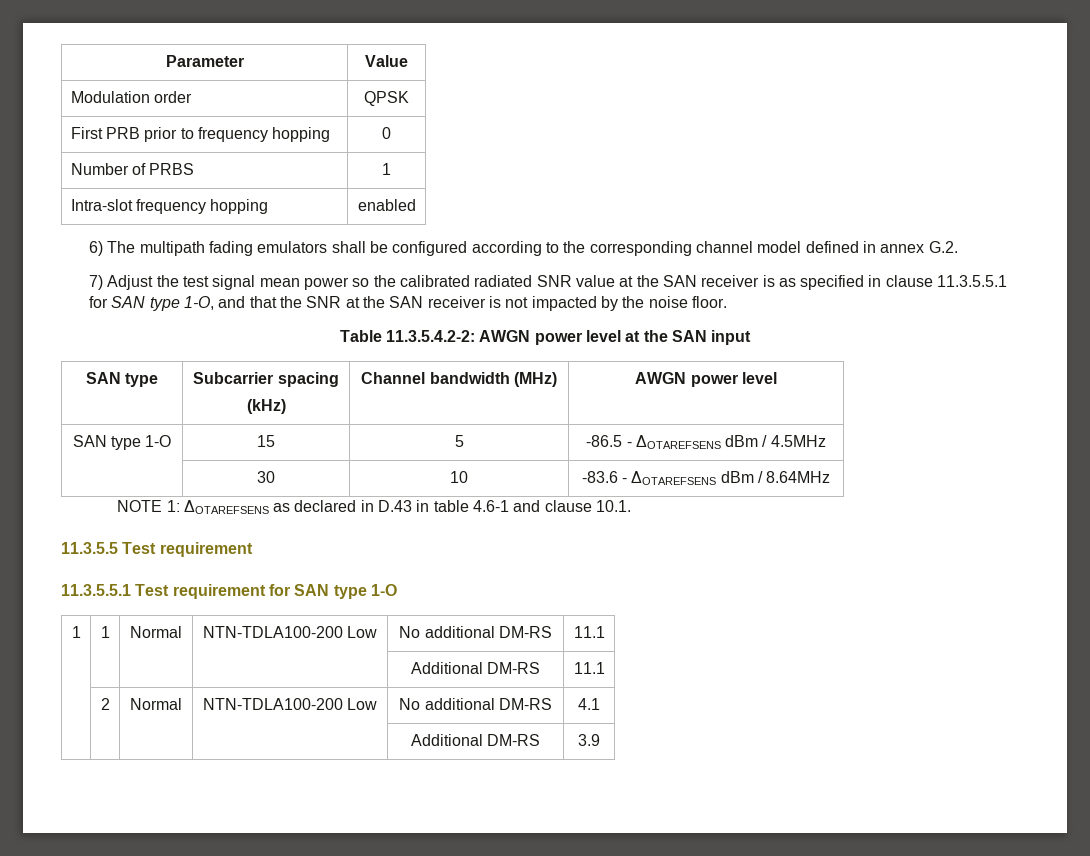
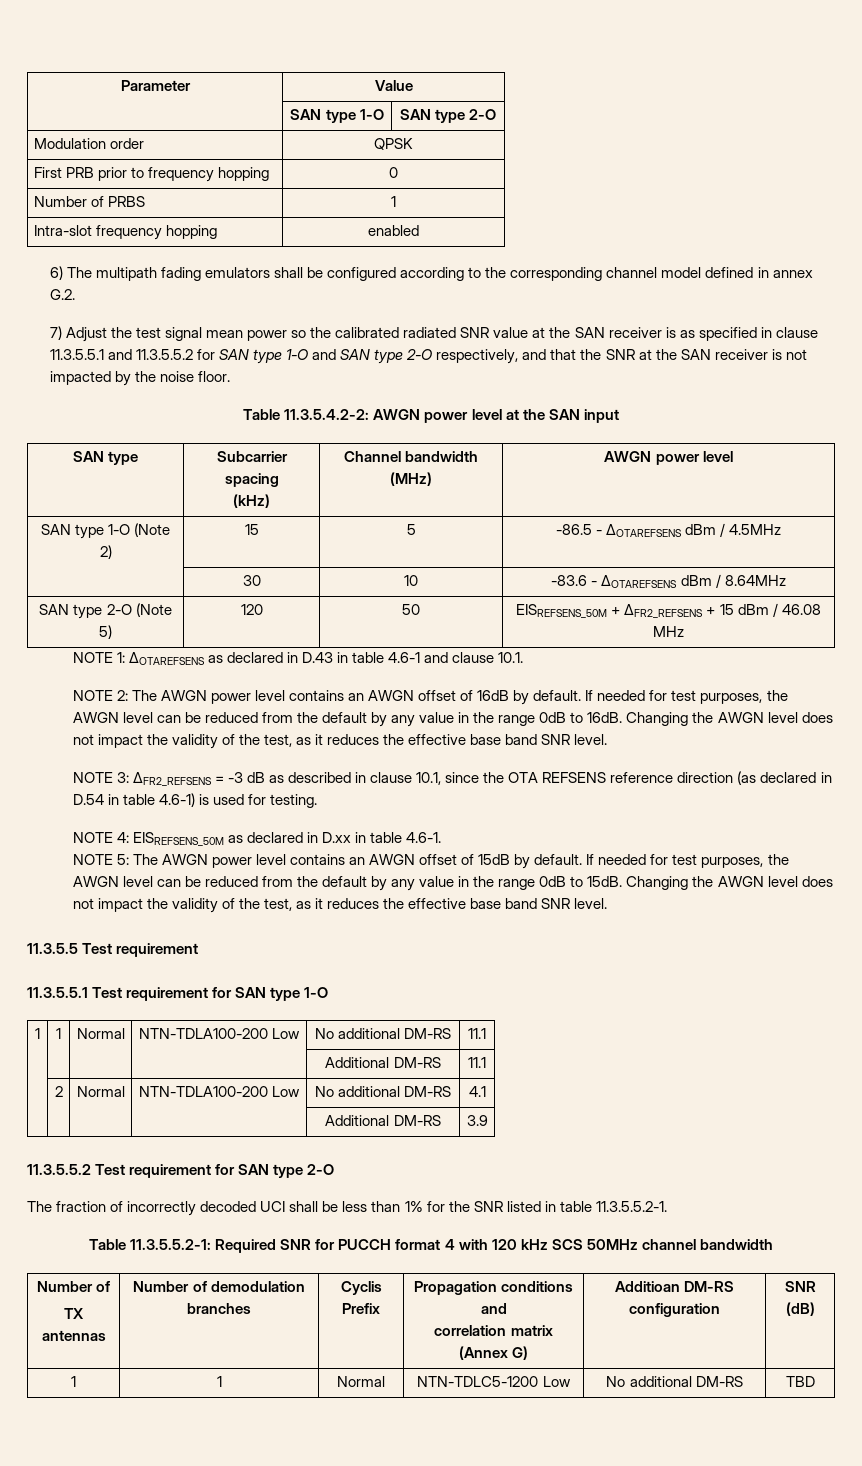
+ | SAN type 1-O | SAN type 2-O
- 7) Adjust the test signal mean power so the calibrated radiated SNR value at the SAN receiver is as specified in clause 11.3.5.5.1 for SAN type 1-O, and that the SNR at the SAN receiver is not impacted by the noise floor.
+ 7) Adjust the test signal mean power so the calibrated radiated SNR value at the SAN receiver is as specified in clause 11.3.5.5.1 and 11.3.5.5.2 for SAN type 1-O and SAN type 2-O respectively, and that the SNR at the SAN receiver is not impacted by the noise floor.
- SAN type 1-O | 15 | 5 | -86.5 - ΔOTAREFSENS dBm / 4.5MHz
+ SAN type 1-O (Note 2) | 15 | 5 | -86.5 - ΔOTAREFSENS dBm / 4.5MHz
+ SAN type 2-O (Note 5) | 120 | 50 | EISREFSENS_50M + ΔFR2_REFSENS + 15 dBm / 46.08 MHz
+ NOTE 2: The AWGN power level contains an AWGN offset of 16dB by default. If needed for test purposes, the AWGN level can be reduced from the default by any value in the range 0dB to 16dB. Changing the AWGN level does not impact the validity of the test, as it reduces the effective base band SNR level.
+ NOTE 3: ΔFR2_REFSENS = -3 dB as described in clause 10.1, since the OTA REFSENS reference direction (as declared in D.54 in table 4.6-1) is used for testing.
+ NOTE 4: EISREFSENS_50M as declared in D.xx in table 4.6-1.
+ NOTE 5: The AWGN power level contains an AWGN offset of 15dB by default. If needed for test purposes, the AWGN level can be reduced from the default by any value in the range 0dB to 15dB. Changing the AWGN level does not impact the validity of the test, as it reduces the effective base band SNR level.
+ 11.3.5.5.2 Test requirement for SAN type 2-O
+ The fraction of incorrectly decoded UCI shall be less than 1% for the SNR listed in table 11.3.5.5.2-1.
+ Table 11.3.5.5.2-1: Required SNR for PUCCH format 4 with 120 kHz SCS 50MHz channel bandwidth
+ Number of
+ TX antennas | Number of demodulation branches | Cyclis Prefix | Propagation conditions and
+ correlation matrix (Annex G) | Additioan DM-RS configuration | SNR (dB)
+ 1 | 1 | Normal | NTN-TDLC5-1200 Low | No additional DM-RS | TBD

